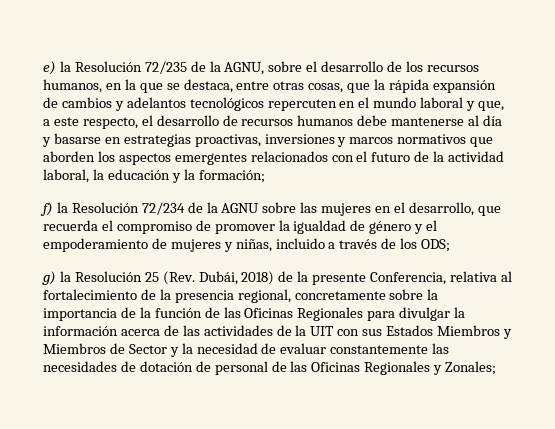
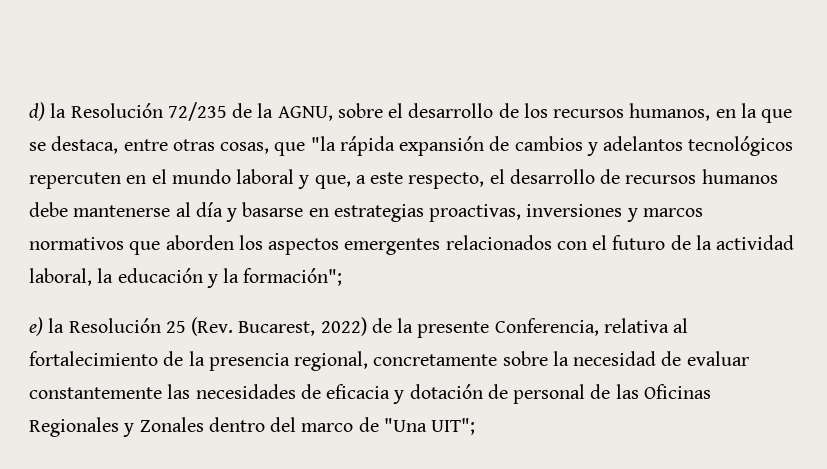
- e) la Resolución 72/235 de la AGNU, sobre el desarrollo de los recursos humanos, en la que se destaca, entre otras cosas, que la rápida expansión de cambios y adelantos tecnológicos repercuten en el mundo laboral y que, a este respecto, el desarrollo de recursos humanos debe mantenerse al día y basarse en estrategias proactivas, inversiones y marcos normativos que aborden los aspectos emergentes relacionados con el futuro de la actividad laboral, la educación y la formación;
- f) la Resolución 72/234 de la AGNU sobre las mujeres en el desarrollo, que recuerda el compromiso de promover la igualdad de género y el empoderamiento de mujeres y niñas, incluido a través de los ODS;
- g) la Resolución 25 (Rev. Dubái, 2018) de la presente Conferencia, relativa al fortalecimiento de la presencia regional, concretamente sobre la importancia de la función de las Oficinas Regionales para divulgar la información acerca de las actividades de la UIT con sus Estados Miembros y Miembros de Sector y la necesidad de evaluar constantemente las necesidades de dotación de personal de las Oficinas Regionales y Zonales;
+ d) la Resolución 72/235 de la AGNU, sobre el desarrollo de los recursos humanos, en la que se destaca, entre otras cosas, que "la rápida expansión de cambios y adelantos tecnológicos repercuten en el mundo laboral y que, a este respecto, el desarrollo de recursos humanos debe mantenerse al día y basarse en estrategias proactivas, inversiones y marcos normativos que aborden los aspectos emergentes relacionados con el futuro de la actividad laboral, la educación y la formación";
+ e) la Resolución 25 (Rev. Bucarest, 2022) de la presente Conferencia, relativa al fortalecimiento de la presencia regional, concretamente sobre la necesidad de evaluar constantemente las necesidades de eficacia y dotación de personal de las Oficinas Regionales y Zonales dentro del marco de "Una UIT";

